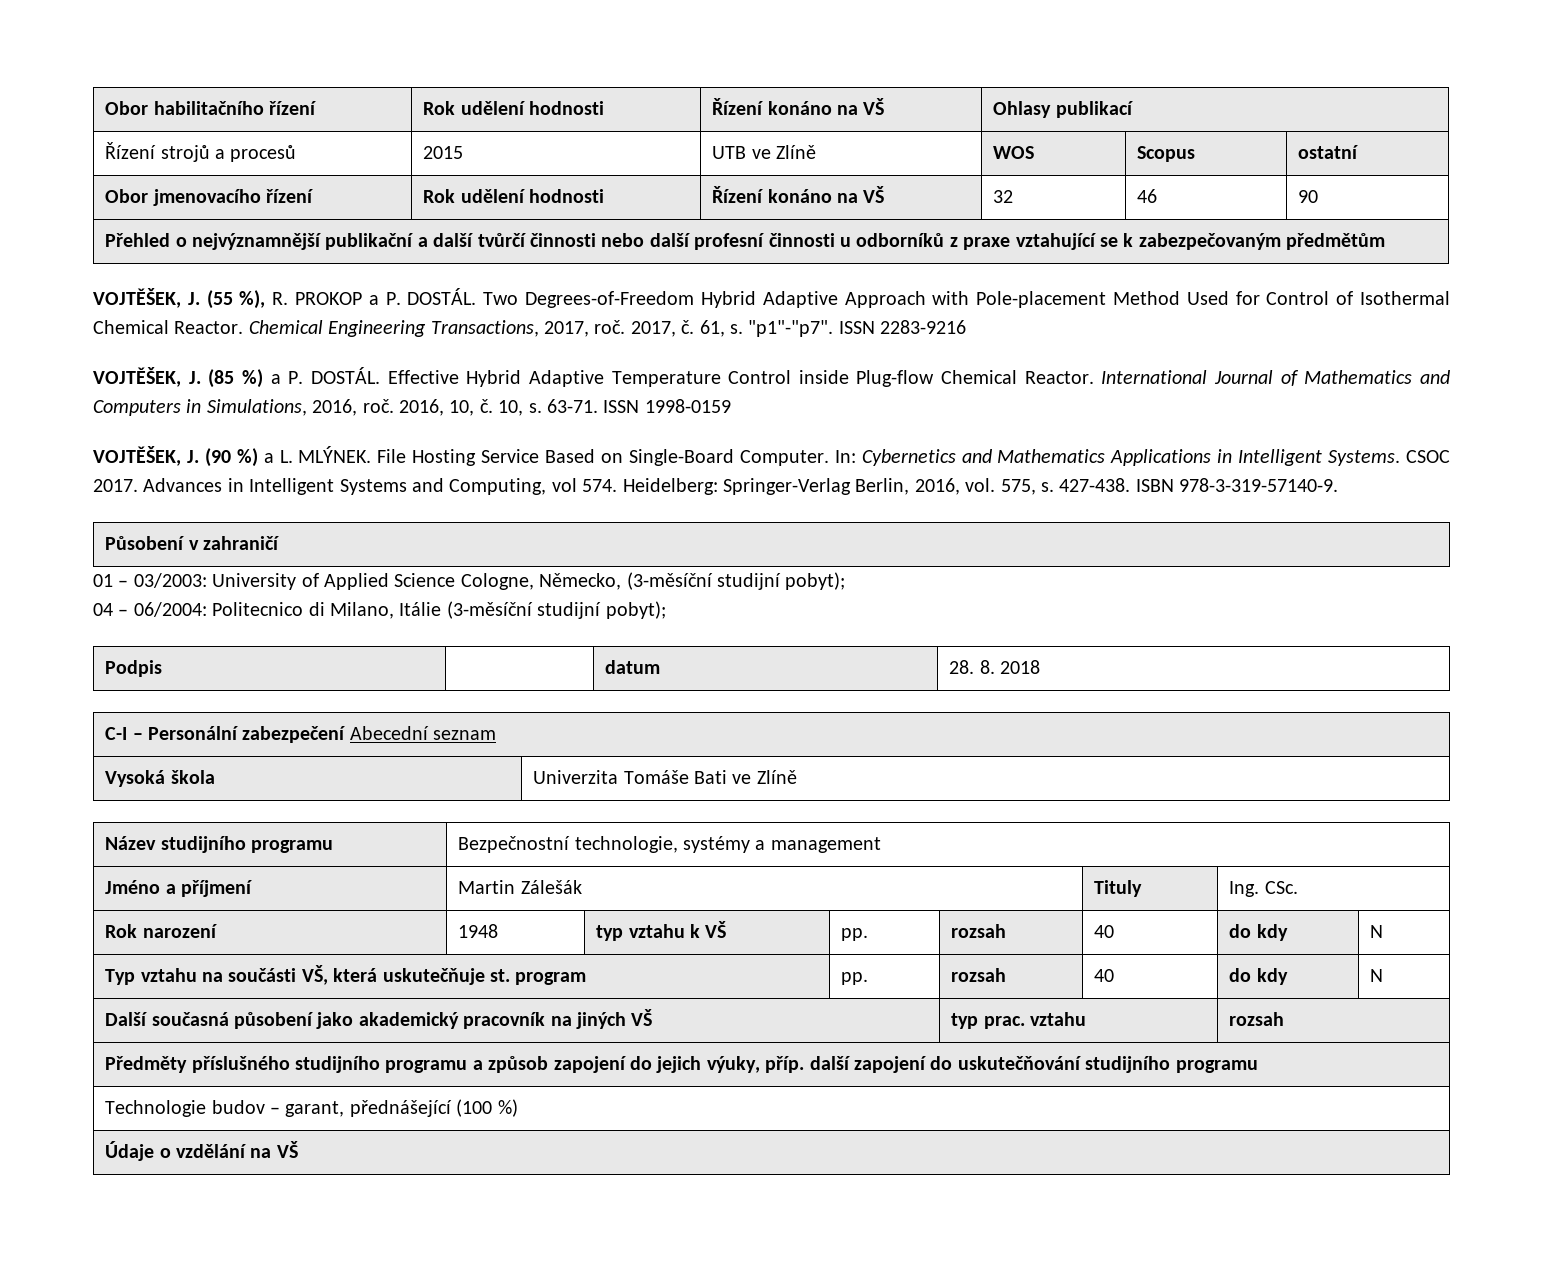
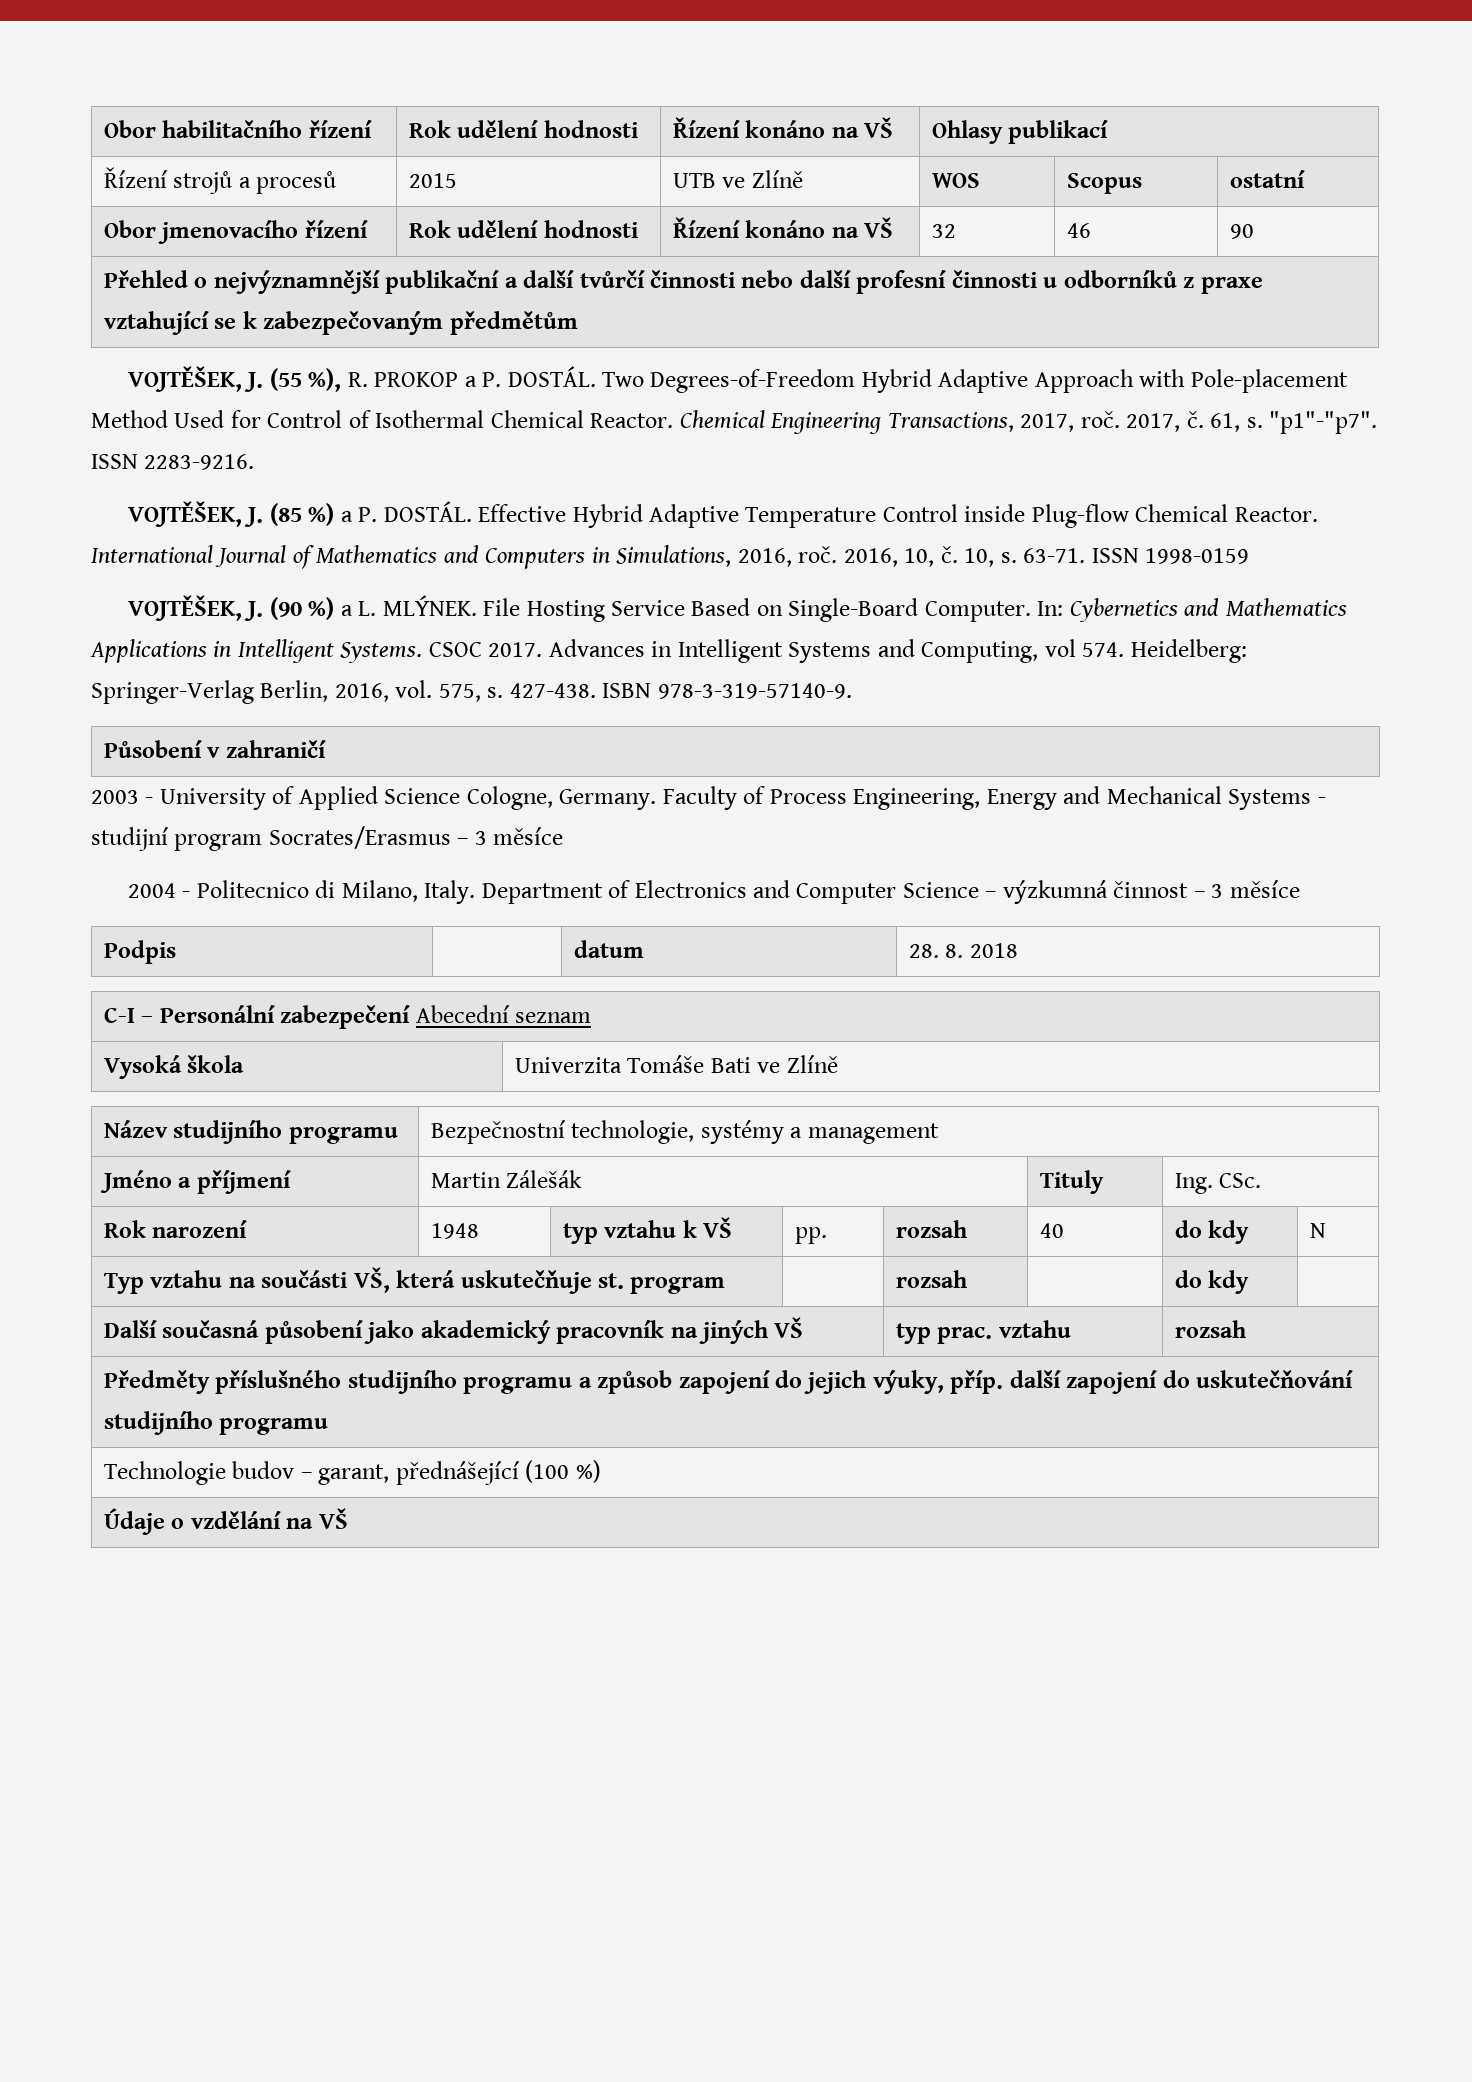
- ISSN 2283-9216
+ ISSN 2283-9216.
- 01 – 03/2003: University of Applied Science Cologne, Německo, (3-měsíční studijní pobyt);
- 04 – 06/2004: Politecnico di Milano, Itálie (3-měsíční studijní pobyt);
+ 2003 - University of Applied Science Cologne, Germany. Faculty of Process Engineering, Energy and Mechanical Systems - studijní program Socrates/Erasmus – 3 měsíce
+ 2004 - Politecnico di Milano, Italy. Department of Electronics and Computer Science – výzkumná činnost – 3 měsíce
- Typ vztahu na součásti VŠ, která uskutečňuje st. program | pp. | rozsah | 40 | do kdy | N
+ Typ vztahu na součásti VŠ, která uskutečňuje st. program | | rozsah | | do kdy |

